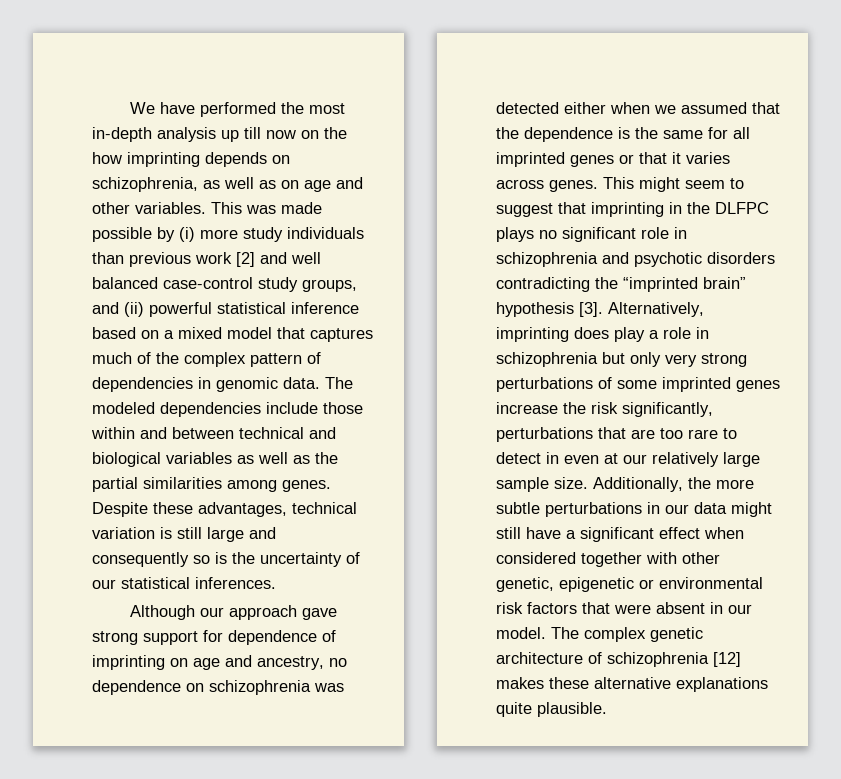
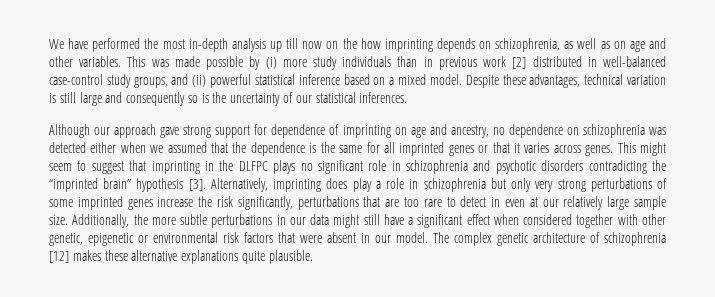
- This was made possible by (i) more study individuals than previous work [2] and well balanced case-control study groups, and (ii) powerful statistical inference based on a mixed model that captures much of the complex pattern of dependencies in genomic data. The modeled dependencies include those within and between technical and biological variables as well as the partial similarities among genes.
+ This was made possible by (i) more study individuals than in previous work [2] distributed in well-balanced case-control study groups, and (ii) powerful statistical inference based on a mixed model.

